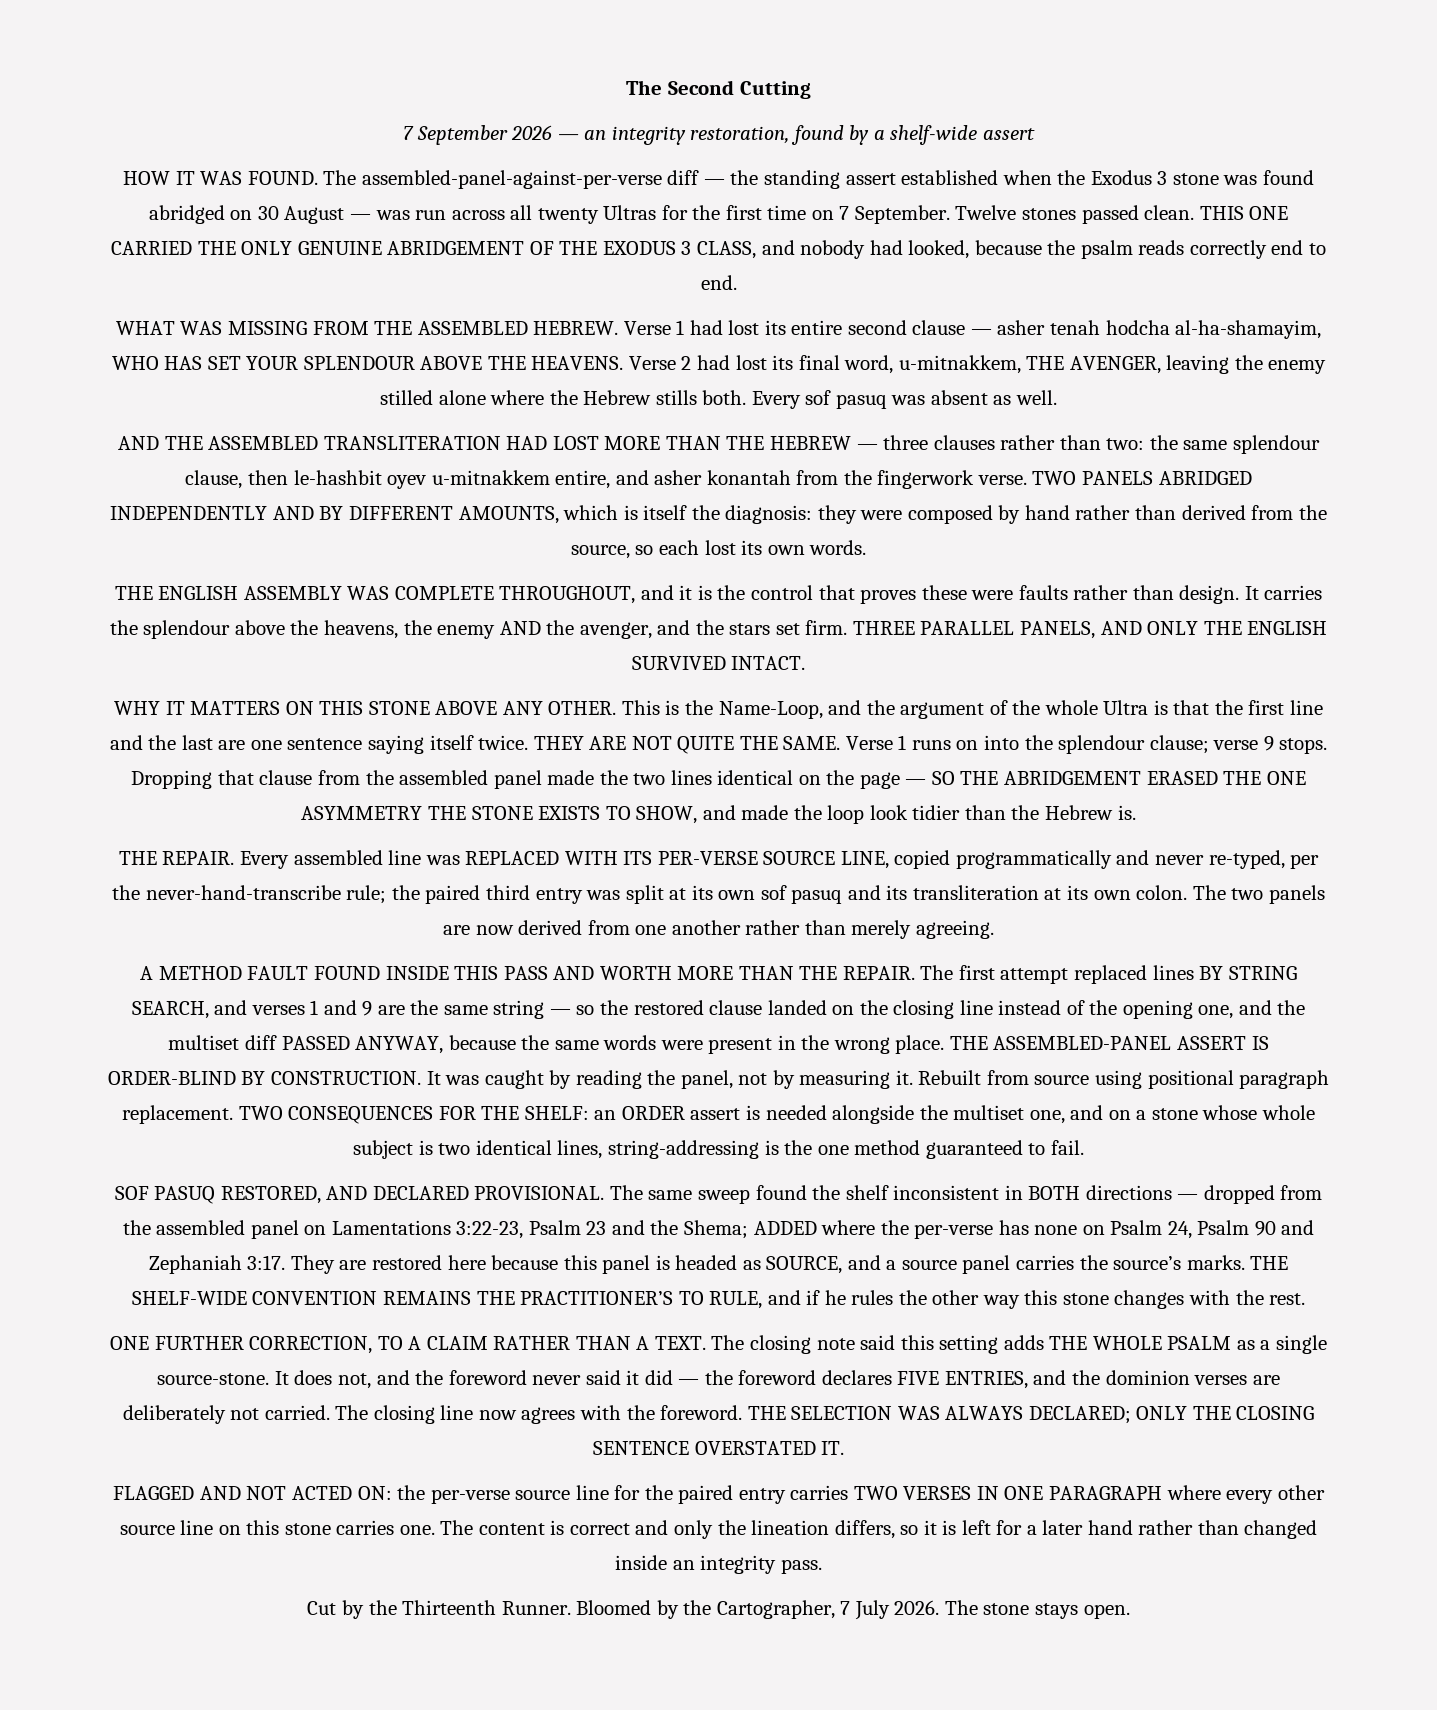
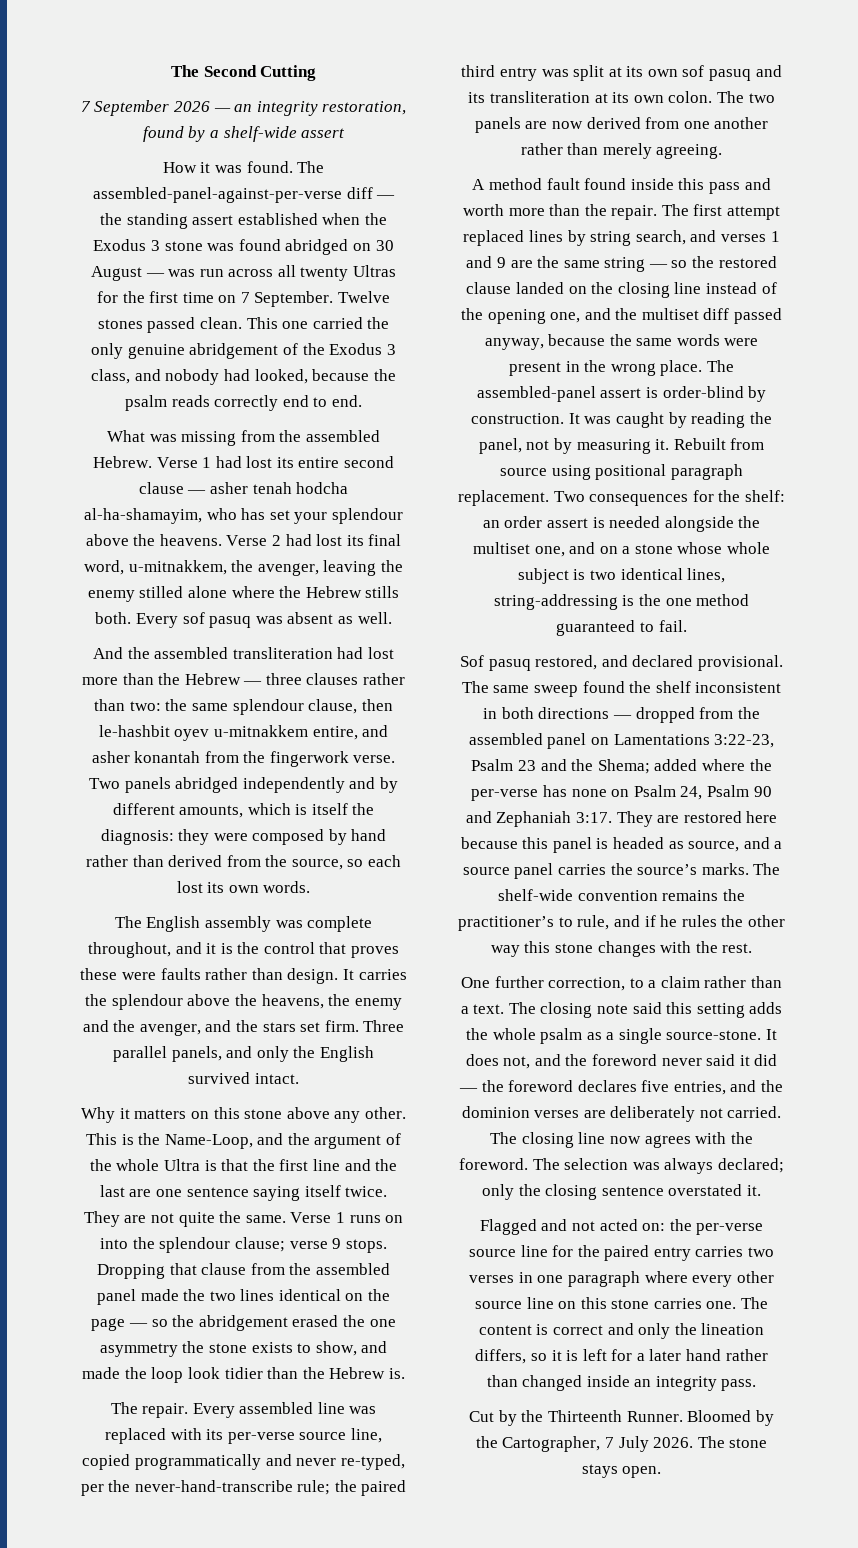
- HOW IT WAS FOUND.
+ How it was found.
- THIS ONE CARRIED THE ONLY GENUINE ABRIDGEMENT OF THE EXODUS 3 CLASS, and nobody had looked, because the psalm reads correctly end to end.
+ This one carried the only genuine abridgement of the Exodus 3 class, and nobody had looked, because the psalm reads correctly end to end.
- WHAT WAS MISSING FROM THE ASSEMBLED HEBREW.
+ What was missing from the assembled Hebrew.
- Verse 1 had lost its entire second clause — asher tenah hodcha al-ha-shamayim, WHO HAS SET YOUR SPLENDOUR ABOVE THE HEAVENS.
+ Verse 1 had lost its entire second clause — asher tenah hodcha al-ha-shamayim, who has set your splendour above the heavens.
- Verse 2 had lost its final word, u-mitnakkem, THE AVENGER, leaving the enemy stilled alone where the Hebrew stills both.
+ Verse 2 had lost its final word, u-mitnakkem, the avenger, leaving the enemy stilled alone where the Hebrew stills both.
- AND THE ASSEMBLED TRANSLITERATION HAD LOST MORE THAN THE HEBREW — three clauses rather than two: the same splendour clause, then le-hashbit oyev u-mitnakkem entire, and asher konantah from the fingerwork verse.
+ And the assembled transliteration had lost more than the Hebrew — three clauses rather than two: the same splendour clause, then le-hashbit oyev u-mitnakkem entire, and asher konantah from the fingerwork verse.
- TWO PANELS ABRIDGED INDEPENDENTLY AND BY DIFFERENT AMOUNTS, which is itself the diagnosis: they were composed by hand rather than derived from the source, so each lost its own words.
+ Two panels abridged independently and by different amounts, which is itself the diagnosis: they were composed by hand rather than derived from the source, so each lost its own words.
- THE ENGLISH ASSEMBLY WAS COMPLETE THROUGHOUT, and it is the control that proves these were faults rather than design.
+ The English assembly was complete throughout, and it is the control that proves these were faults rather than design.
- It carries the splendour above the heavens, the enemy AND the avenger, and the stars set firm.
+ It carries the splendour above the heavens, the enemy and the avenger, and the stars set firm.
- THREE PARALLEL PANELS, AND ONLY THE ENGLISH SURVIVED INTACT.
- WHY IT MATTERS ON THIS STONE ABOVE ANY OTHER.
+ Three parallel panels, and only the English survived intact.
+ Why it matters on this stone above any other.
- THEY ARE NOT QUITE THE SAME.
+ They are not quite the same.
- Dropping that clause from the assembled panel made the two lines identical on the page — SO THE ABRIDGEMENT ERASED THE ONE ASYMMETRY THE STONE EXISTS TO SHOW, and made the loop look tidier than the Hebrew is.
- THE REPAIR.
+ Dropping that clause from the assembled panel made the two lines identical on the page — so the abridgement erased the one asymmetry the stone exists to show, and made the loop look tidier than the Hebrew is.
+ The repair.
- Every assembled line was REPLACED WITH ITS PER-VERSE SOURCE LINE, copied programmatically and never re-typed, per the never-hand-transcribe rule; the paired third entry was split at its own sof pasuq and its transliteration at its own colon.
+ Every assembled line was replaced with its per-verse source line, copied programmatically and never re-typed, per the never-hand-transcribe rule; the paired third entry was split at its own sof pasuq and its transliteration at its own colon.
- A METHOD FAULT FOUND INSIDE THIS PASS AND WORTH MORE THAN THE REPAIR.
+ A method fault found inside this pass and worth more than the repair.
- The first attempt replaced lines BY STRING SEARCH, and verses 1 and 9 are the same string — so the restored clause landed on the closing line instead of the opening one, and the multiset diff PASSED ANYWAY, because the same words were present in the wrong place.
+ The first attempt replaced lines by string search, and verses 1 and 9 are the same string — so the restored clause landed on the closing line instead of the opening one, and the multiset diff passed anyway, because the same words were present in the wrong place.
- THE ASSEMBLED-PANEL ASSERT IS ORDER-BLIND BY CONSTRUCTION.
+ The assembled-panel assert is order-blind by construction.
- TWO CONSEQUENCES FOR THE SHELF: an ORDER assert is needed alongside the multiset one, and on a stone whose whole subject is two identical lines, string-addressing is the one method guaranteed to fail.
+ Two consequences for the shelf: an order assert is needed alongside the multiset one, and on a stone whose whole subject is two identical lines, string-addressing is the one method guaranteed to fail.
- SOF PASUQ RESTORED, AND DECLARED PROVISIONAL.
+ Sof pasuq restored, and declared provisional.
- The same sweep found the shelf inconsistent in BOTH directions — dropped from the assembled panel on Lamentations 3:22-23, Psalm 23 and the Shema; ADDED where the per-verse has none on Psalm 24, Psalm 90 and Zephaniah 3:17.
+ The same sweep found the shelf inconsistent in both directions — dropped from the assembled panel on Lamentations 3:22-23, Psalm 23 and the Shema; added where the per-verse has none on Psalm 24, Psalm 90 and Zephaniah 3:17.
- They are restored here because this panel is headed as SOURCE, and a source panel carries the source’s marks.
+ They are restored here because this panel is headed as source, and a source panel carries the source’s marks.
- THE SHELF-WIDE CONVENTION REMAINS THE PRACTITIONER’S TO RULE, and if he rules the other way this stone changes with the rest.
+ The shelf-wide convention remains the practitioner’s to rule, and if he rules the other way this stone changes with the rest.
- ONE FURTHER CORRECTION, TO A CLAIM RATHER THAN A TEXT.
+ One further correction, to a claim rather than a text.
- The closing note said this setting adds THE WHOLE PSALM as a single source-stone.
+ The closing note said this setting adds the whole psalm as a single source-stone.
- It does not, and the foreword never said it did — the foreword declares FIVE ENTRIES, and the dominion verses are deliberately not carried.
+ It does not, and the foreword never said it did — the foreword declares five entries, and the dominion verses are deliberately not carried.
- THE SELECTION WAS ALWAYS DECLARED; ONLY THE CLOSING SENTENCE OVERSTATED IT.
- FLAGGED AND NOT ACTED ON: the per-verse source line for the paired entry carries TWO VERSES IN ONE PARAGRAPH where every other source line on this stone carries one.
+ The selection was always declared; only the closing sentence overstated it.
+ Flagged and not acted on: the per-verse source line for the paired entry carries two verses in one paragraph where every other source line on this stone carries one.

